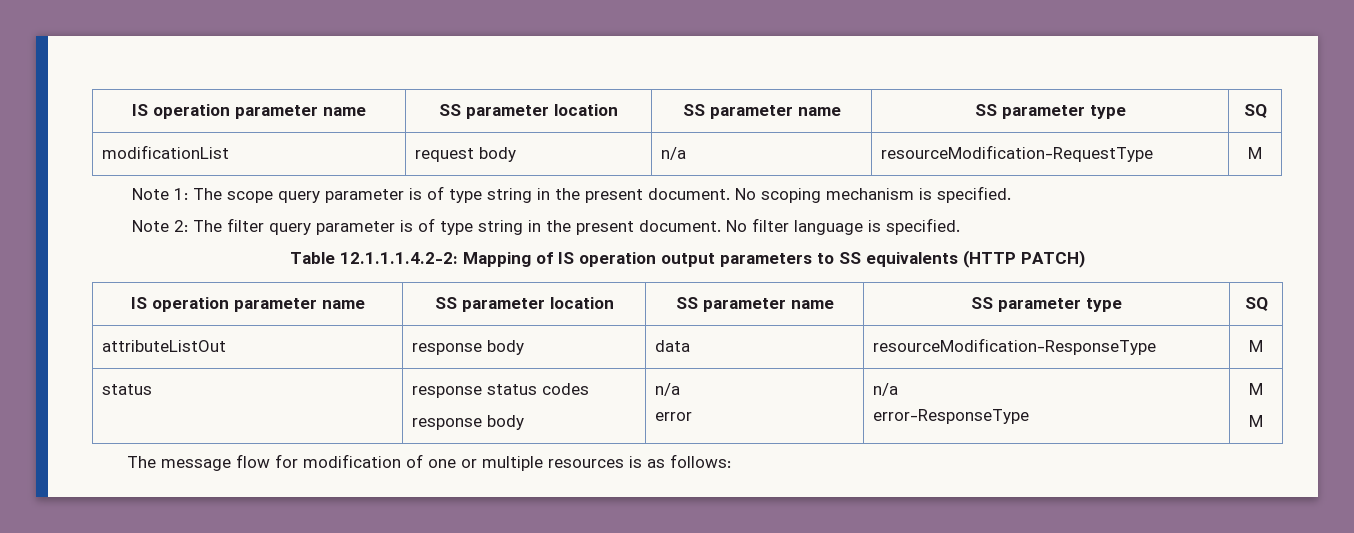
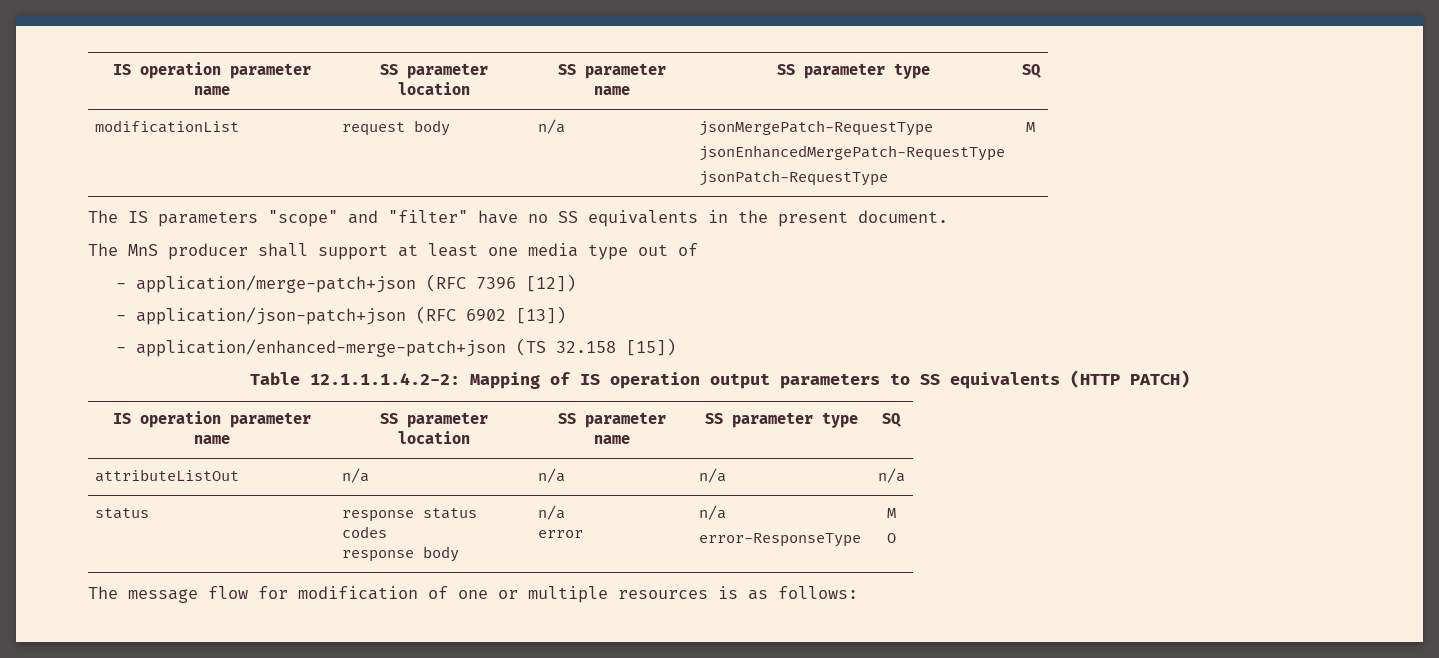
- modificationList | request body | n/a | resourceModification-RequestType | M
- Note 1: The scope query parameter is of type string in the present document. No scoping mechanism is specified.
- Note 2: The filter query parameter is of type string in the present document. No filter language is specified.
+ modificationList | request body | n/a | jsonMergePatch-RequestType
+ jsonEnhancedMergePatch-RequestType
+ jsonPatch-RequestType | M
+ The IS parameters "scope" and "filter" have no SS equivalents in the present document.
+ The MnS producer shall support at least one media type out of
+ - application/merge-patch+json (RFC 7396 [12])
+ - application/json-patch+json (RFC 6902 [13])
+ - application/enhanced-merge-patch+json (TS 32.158 [15])
- attributeListOut | response body | data | resourceModification-ResponseType | M
+ attributeListOut | n/a | n/a | n/a | n/a
  status | response status codes
  response body | n/a
  error | n/a
  error-ResponseType | M
- M
+ O

